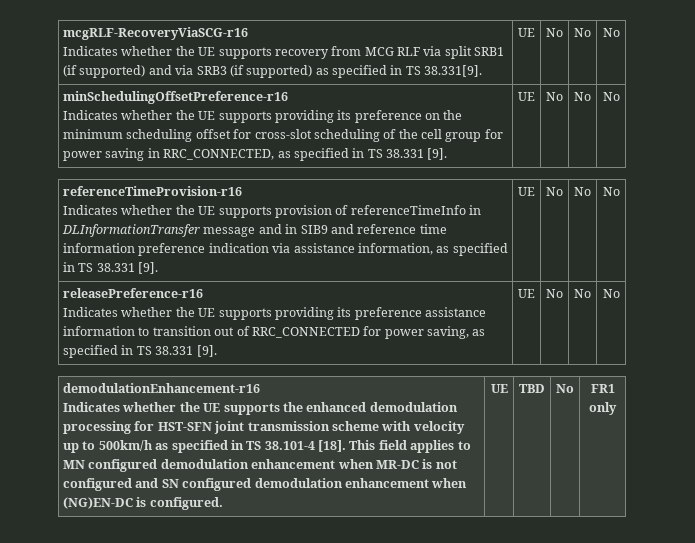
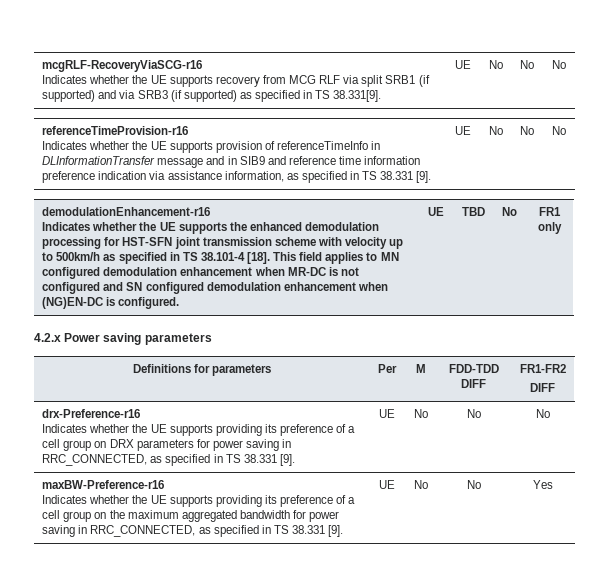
- minSchedulingOffsetPreference-r16
- Indicates whether the UE supports providing its preference on the minimum scheduling offset for cross-slot scheduling of the cell group for power saving in RRC_CONNECTED, as specified in TS 38.331 [9]. | UE | No | No | No
- releasePreference-r16
- Indicates whether the UE supports providing its preference assistance information to transition out of RRC_CONNECTED for power saving, as specified in TS 38.331 [9]. | UE | No | No | No
+ 4.2.x Power saving parameters
+ Definitions for parameters | Per | M | FDD-TDD DIFF | FR1-FR2
+ DIFF
+ drx-Preference-r16
+ Indicates whether the UE supports providing its preference of a cell group on DRX parameters for power saving in RRC_CONNECTED, as specified in TS 38.331 [9]. | UE | No | No | No
+ maxBW-Preference-r16
+ Indicates whether the UE supports providing its preference of a cell group on the maximum aggregated bandwidth for power saving in RRC_CONNECTED, as specified in TS 38.331 [9]. | UE | No | No | Yes

